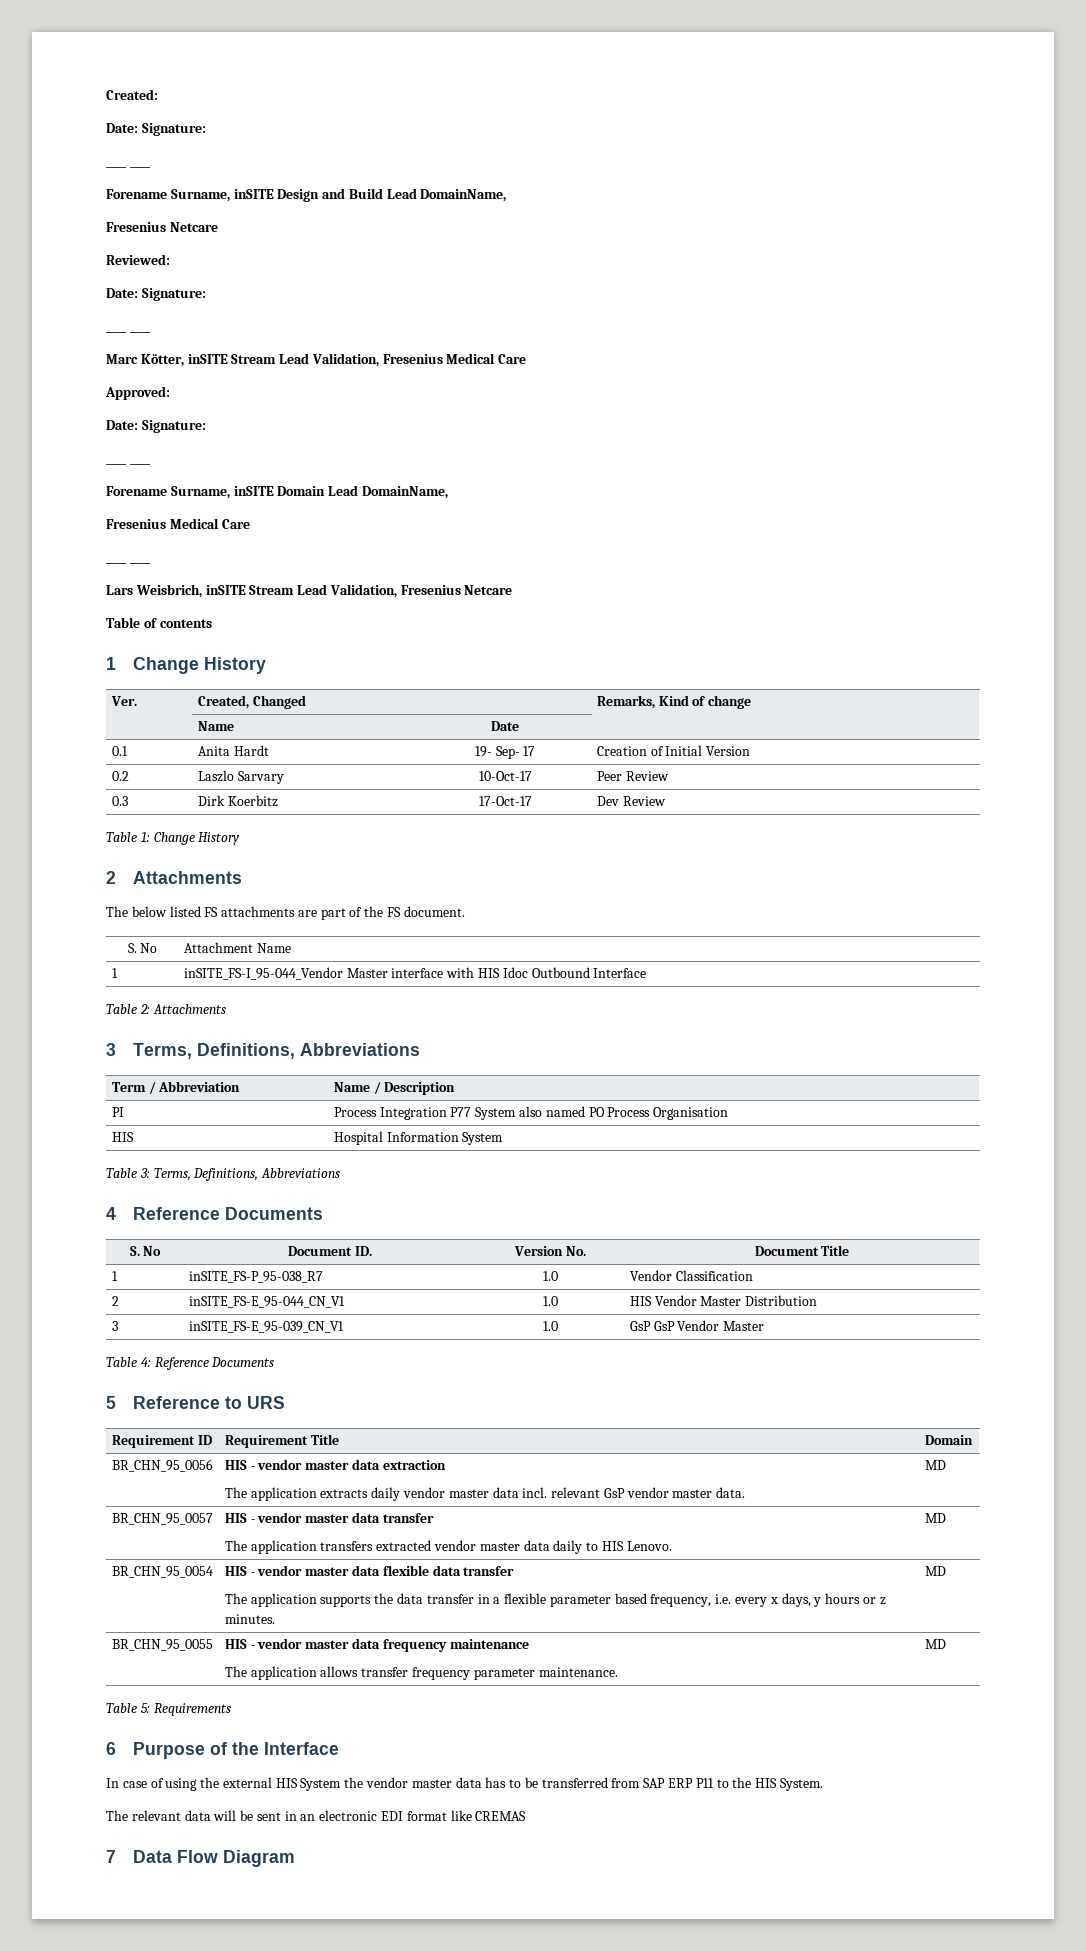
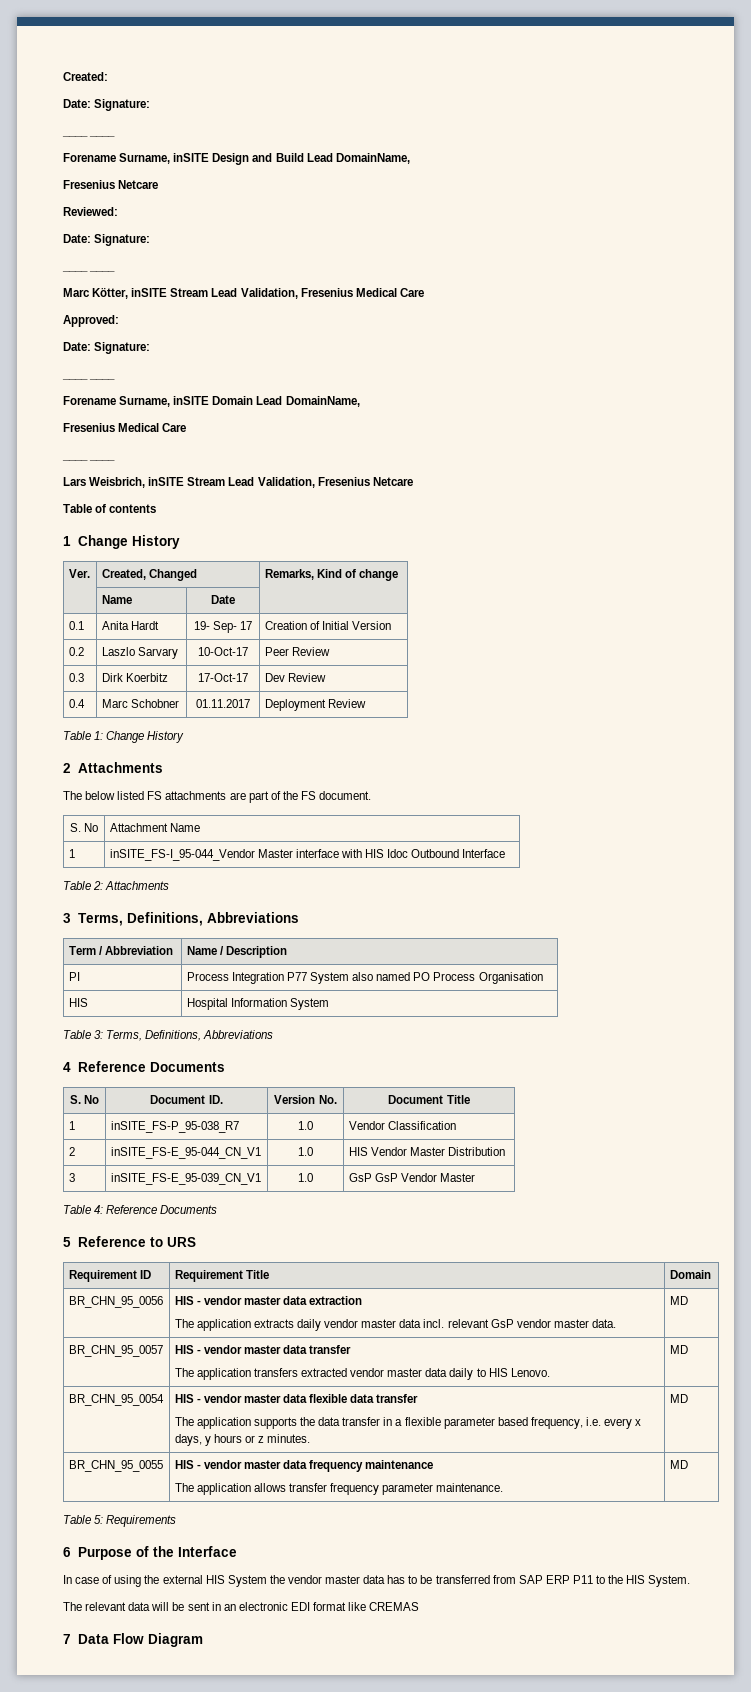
+ 0.4 | Marc Schobner | 01.11.2017 | Deployment Review

